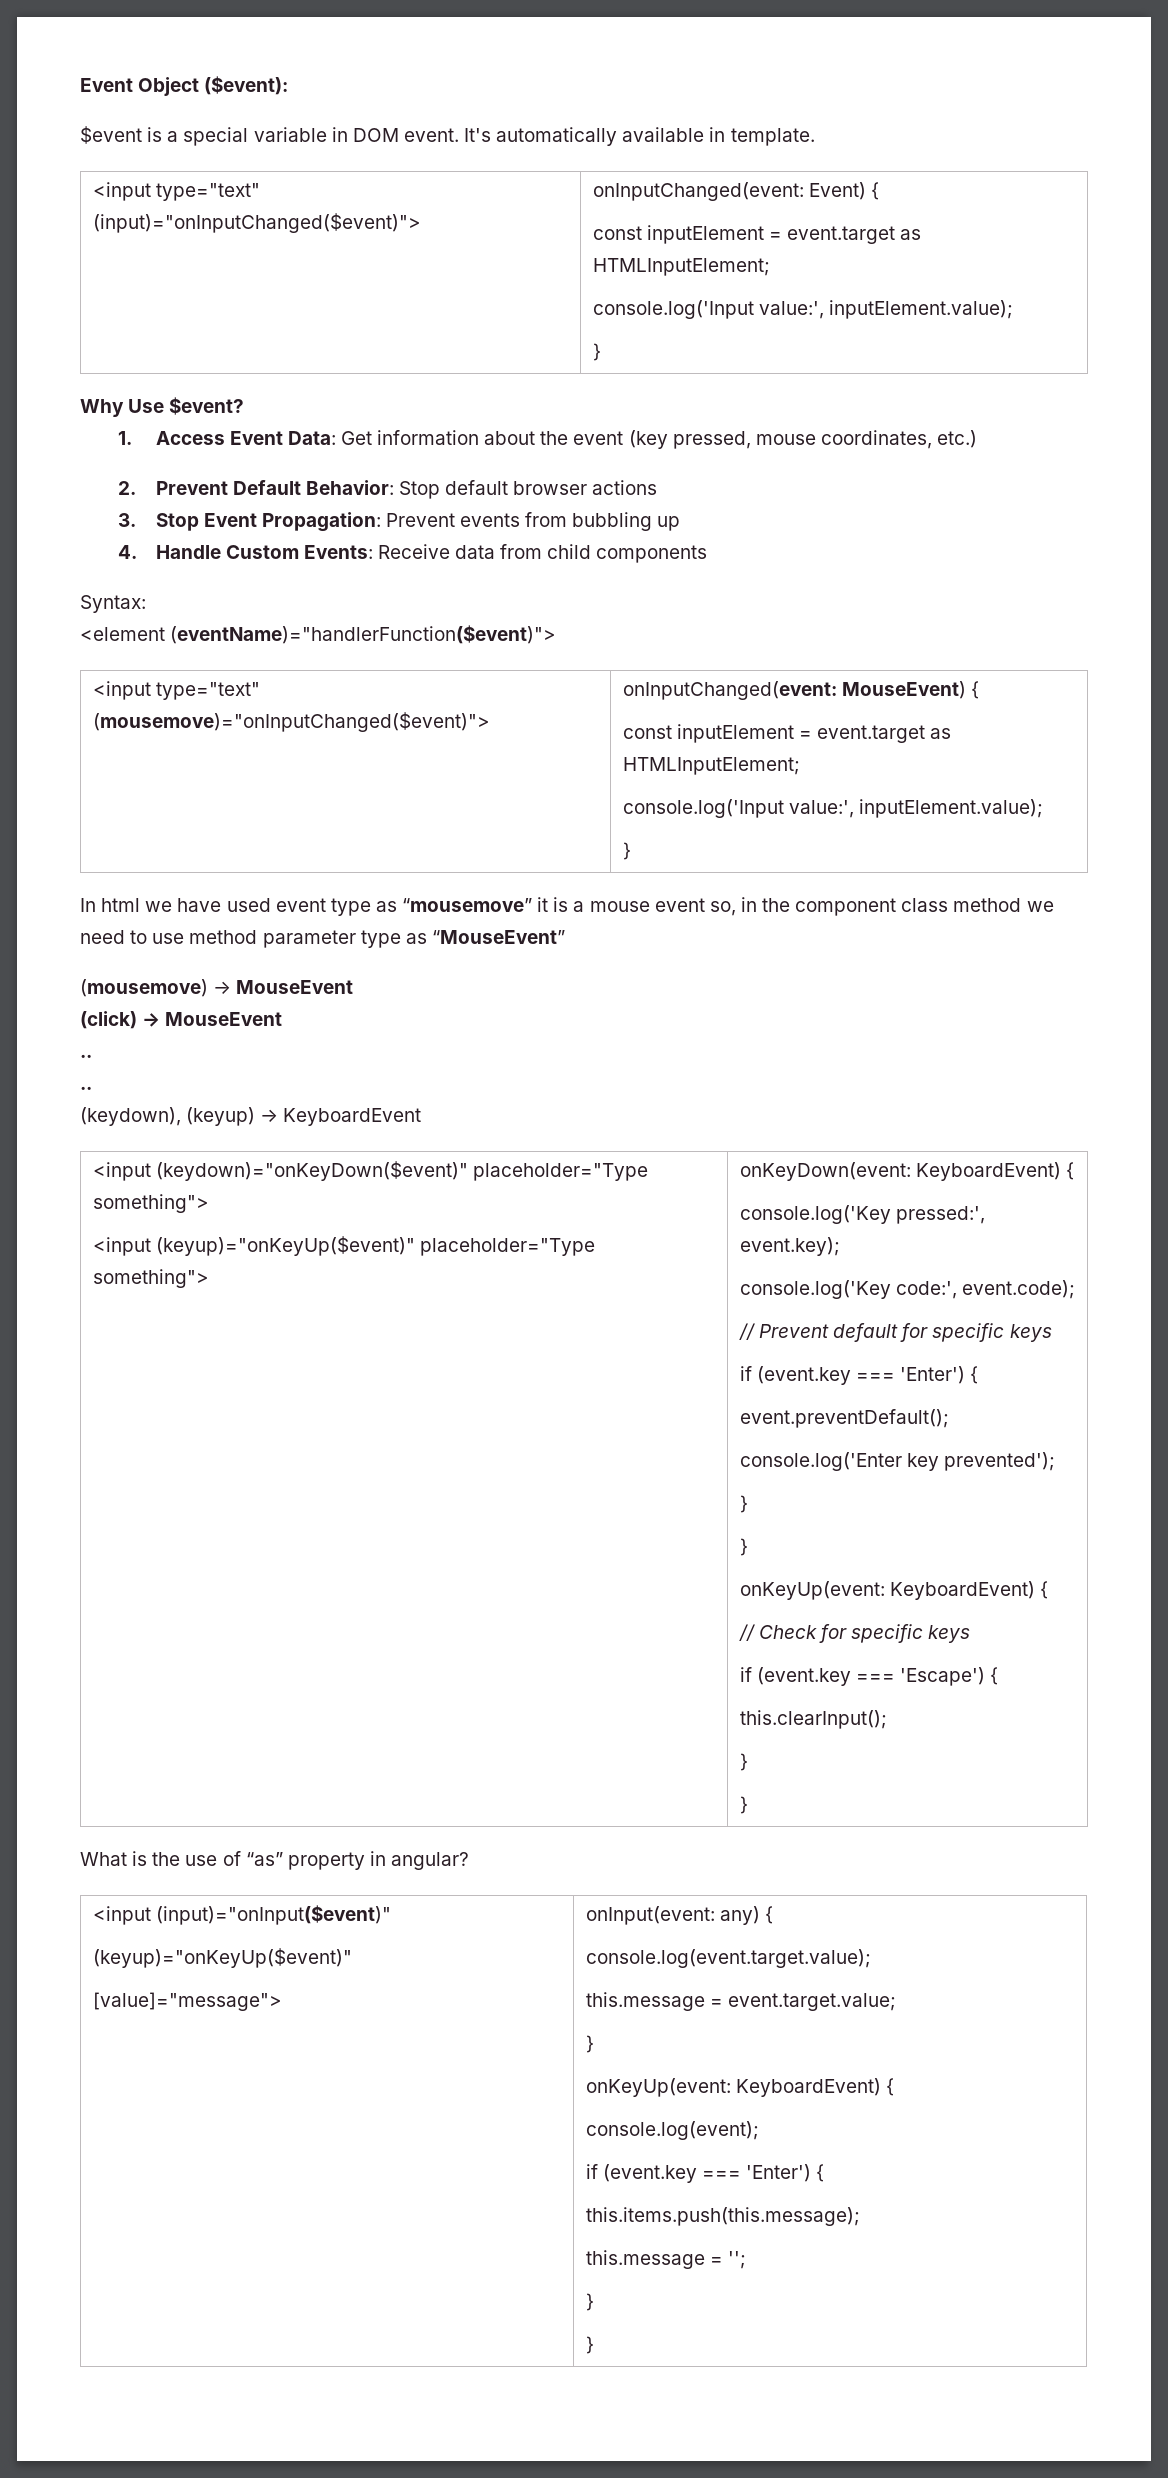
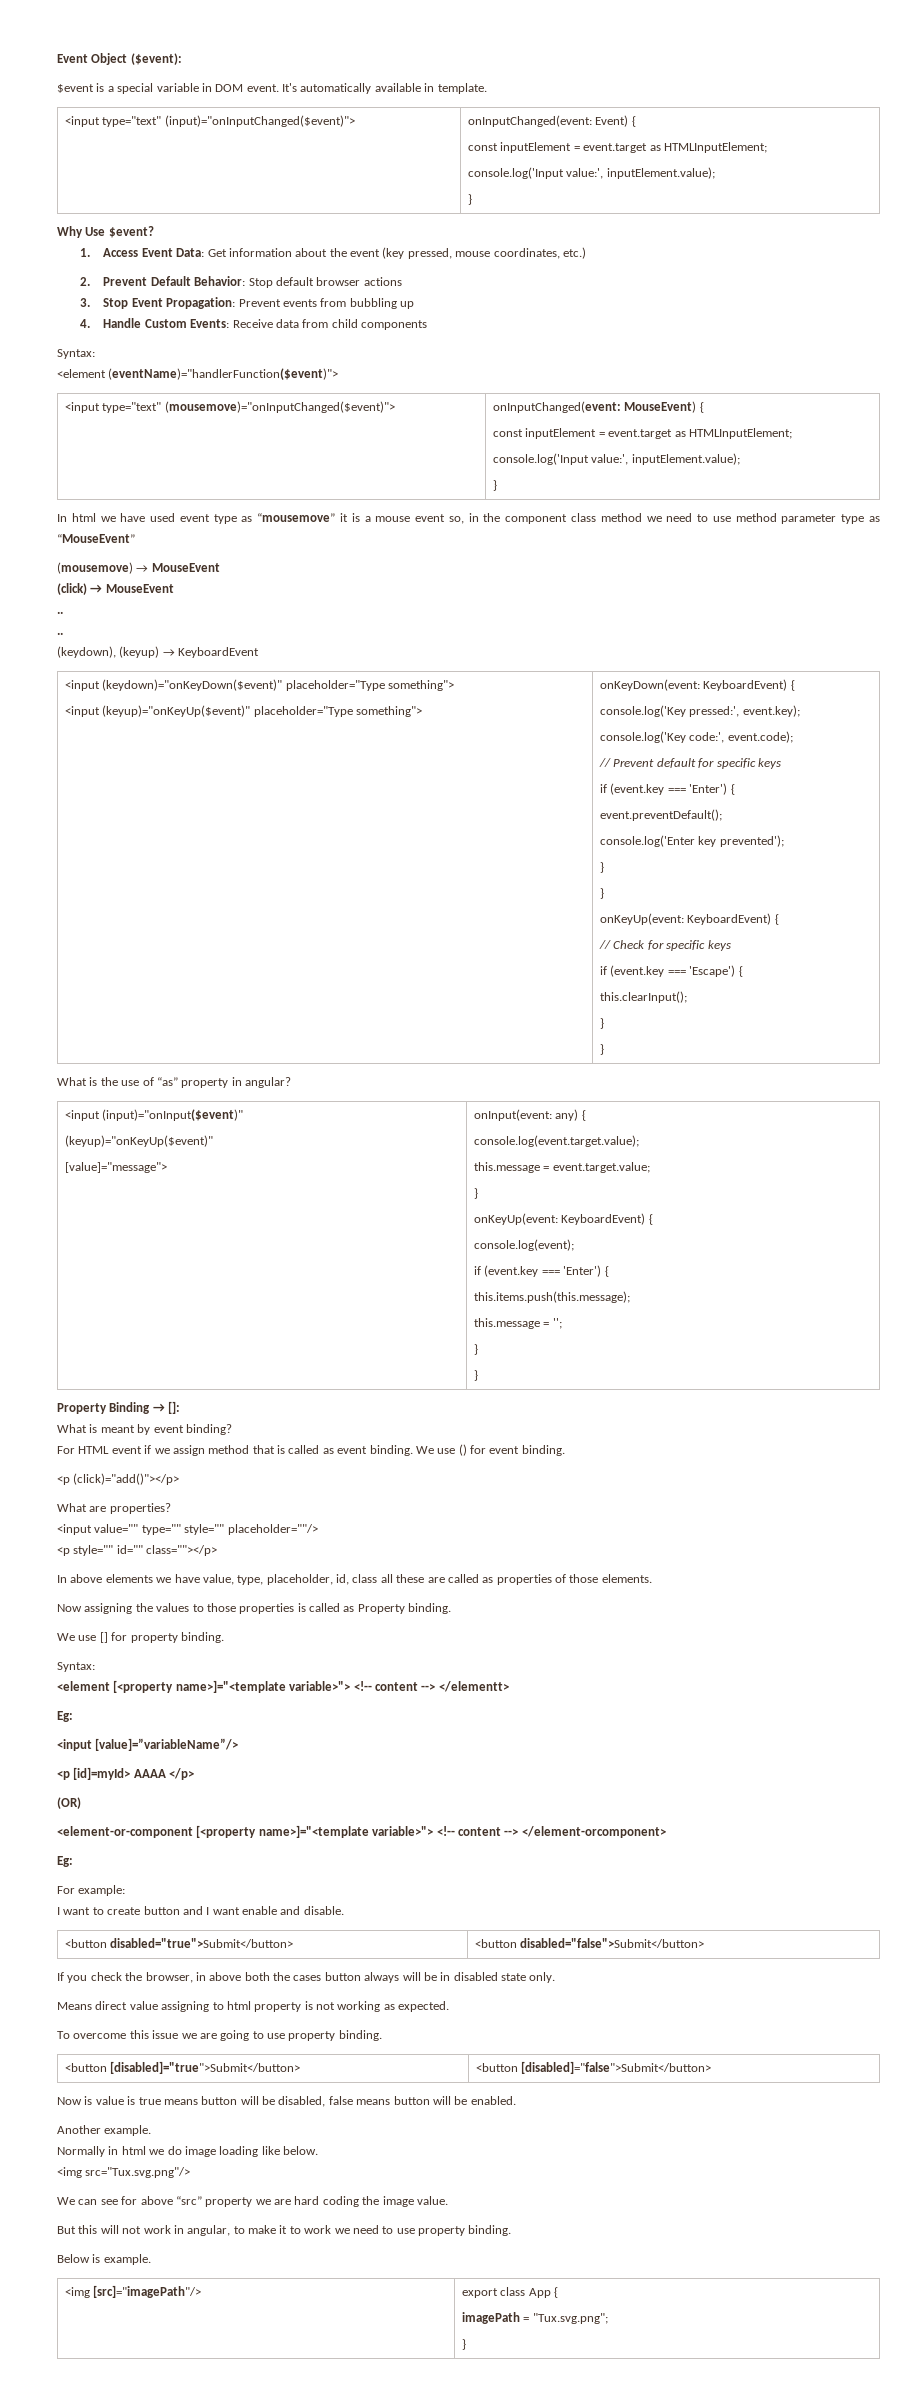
+ Property Binding → []:
+ What is meant by event binding?
+ For HTML event if we assign method that is called as event binding. We use () for event binding.
+ <p (click)="add()"></p>
+ What are properties?
+ <input value="" type="" style="" placeholder=""/>
+ <p style="" id="" class=""></p>
+ In above elements we have value, type, placeholder, id, class all these are called as properties of those elements.
+ Now assigning the values to those properties is called as Property binding.
+ We use [] for property binding.
+ Syntax:
+ <element [<property name>]="<template variable>"> <!-- content --> </elementt>
+ Eg:
+ <input [value]=”variableName”/>
+ <p [id]=myId> AAAA </p>
+ (OR)
+ <element-or-component [<property name>]="<template variable>"> <!-- content --> </element-orcomponent>
+ Eg:
+ For example:
+ I want to create button and I want enable and disable.
+ <button disabled="true">Submit</button> | <button disabled="false">Submit</button>
+ If you check the browser, in above both the cases button always will be in disabled state only.
+ Means direct value assigning to html property is not working as expected.
+ To overcome this issue we are going to use property binding.
+ <button [disabled]="true">Submit</button> | <button [disabled]="false">Submit</button>
+ Now is value is true means button will be disabled, false means button will be enabled.
+ Another example.
+ Normally in html we do image loading like below.
+ <img src="Tux.svg.png"/>
+ We can see for above “src” property we are hard coding the image value.
+ But this will not work in angular, to make it to work we need to use property binding.
+ Below is example.
+ <img [src]="imagePath"/> | export class App {
+ imagePath = "Tux.svg.png";
+ }

